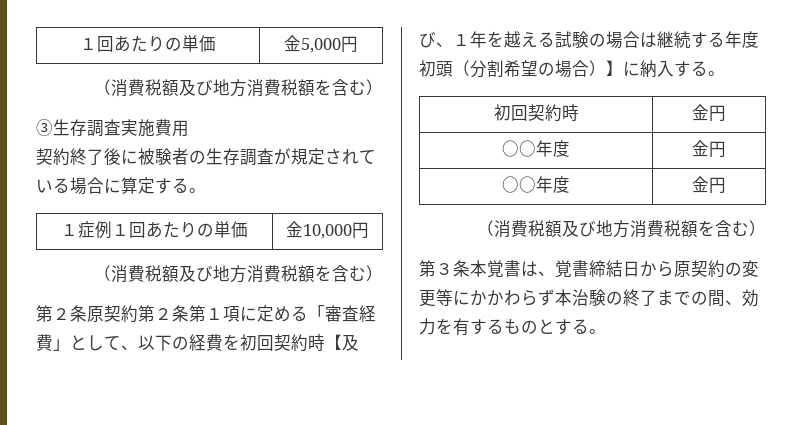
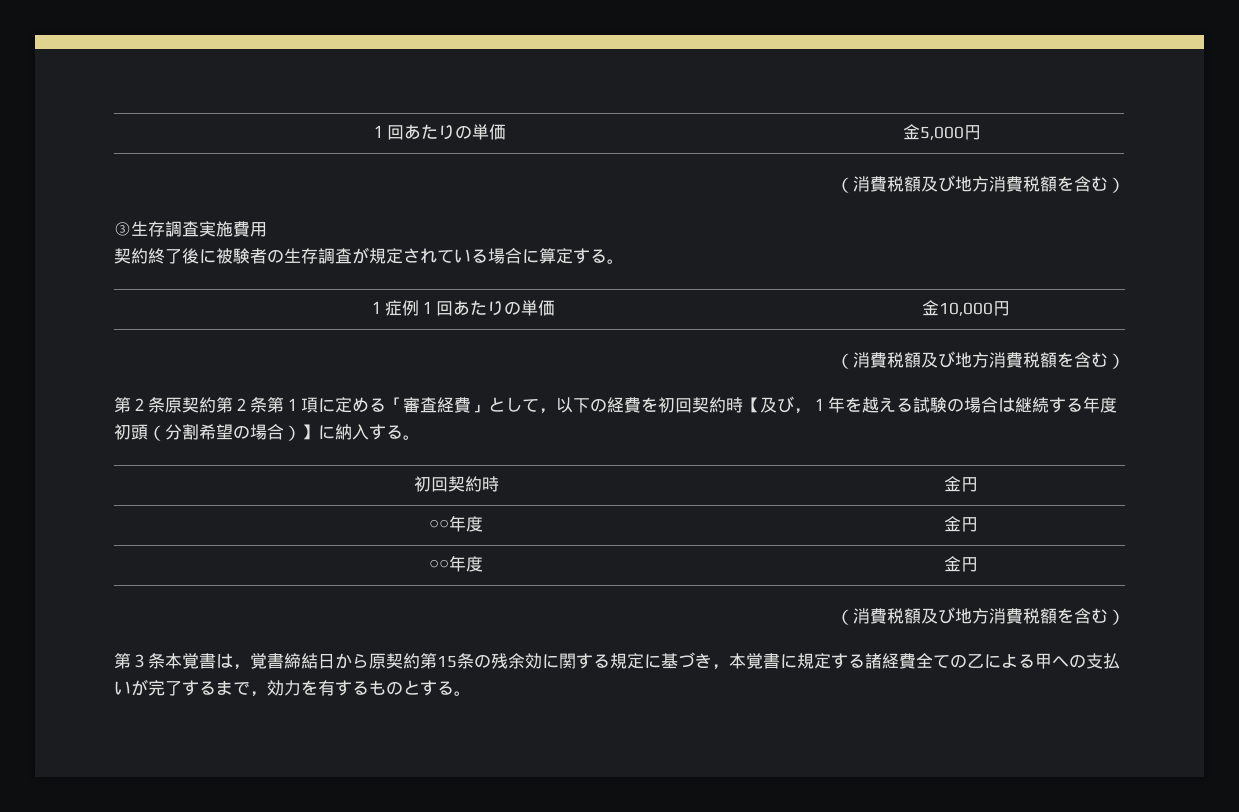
- 第２条原契約第２条第１項に定める「審査経費」として、以下の経費を初回契約時【及び、１年を越える試験の場合は継続する年度初頭（分割希望の場合）】に納入する。
+ 第２条原契約第２条第１項に定める「審査経費」として，以下の経費を初回契約時【及び，１年を越える試験の場合は継続する年度初頭（分割希望の場合）】に納入する。
- 第３条本覚書は、覚書締結日から原契約の変更等にかかわらず本治験の終了までの間、効力を有するものとする。
+ 第３条本覚書は，覚書締結日から原契約第15条の残余効に関する規定に基づき，本覚書に規定する諸経費全ての乙による甲への支払いが完了するまで，効力を有するものとする。

